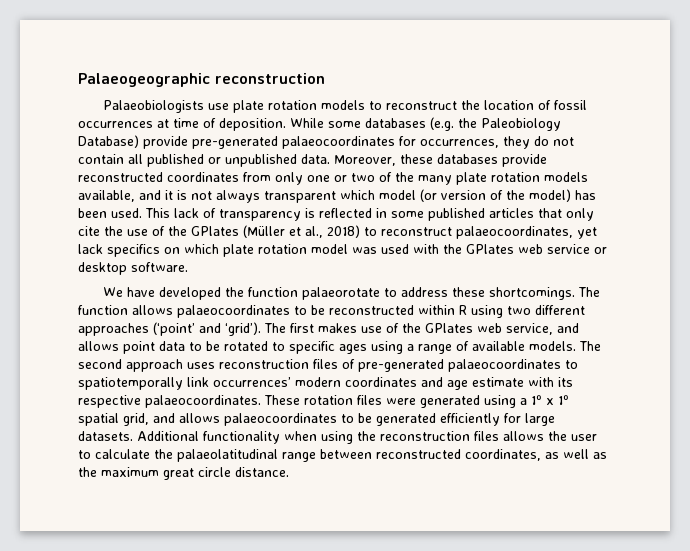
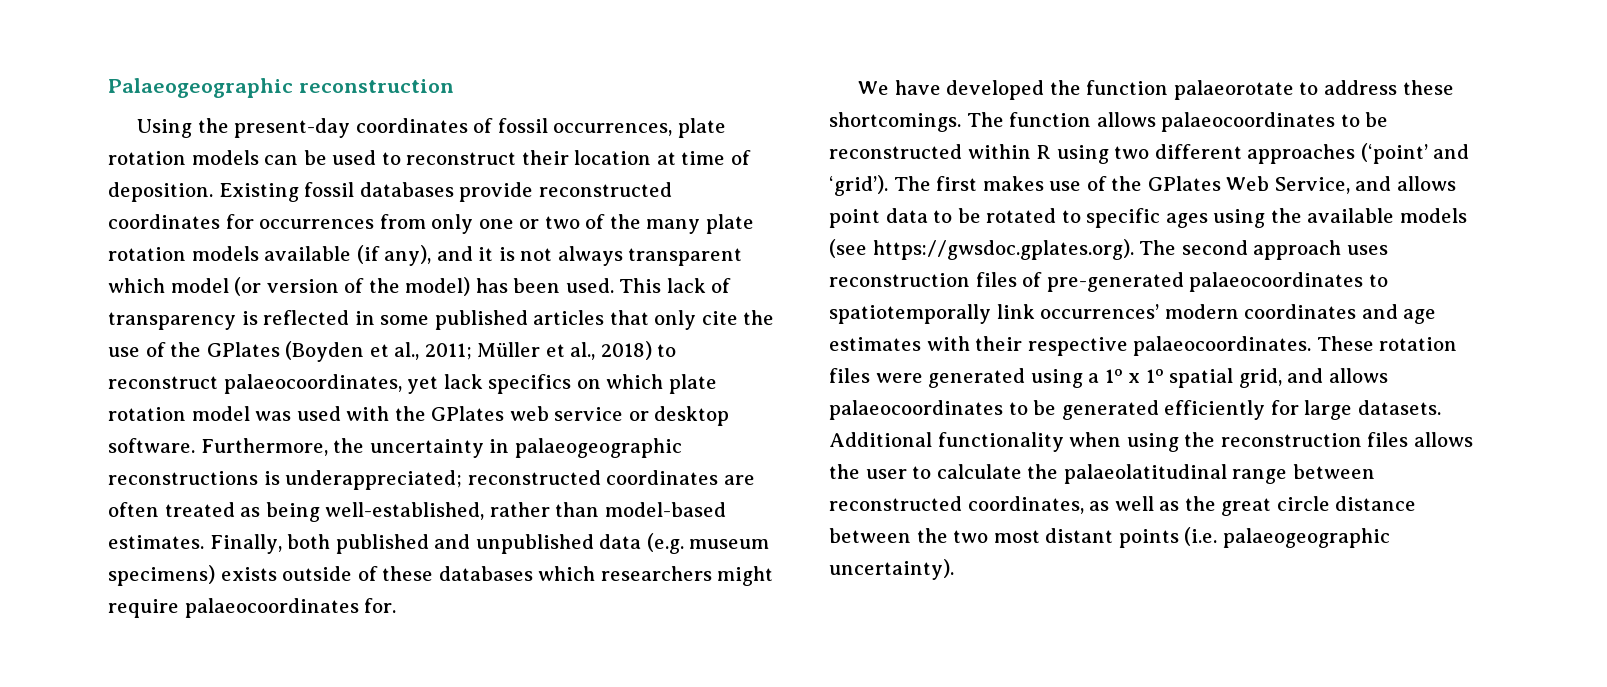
- Palaeobiologists use plate rotation models to reconstruct the location of fossil occurrences at time of deposition. While some databases (e.g. the Paleobiology Database) provide pre-generated palaeocoordinates for occurrences, they do not contain all published or unpublished data. Moreover, these databases provide reconstructed coordinates from only one or two of the many plate rotation models available, and it is not always transparent which model (or version of the model) has been used.
+ Using the present-day coordinates of fossil occurrences, plate rotation models can be used to reconstruct their location at time of deposition. Existing fossil databases provide reconstructed coordinates for occurrences from only one or two of the many plate rotation models available (if any), and it is not always transparent which model (or version of the model) has been used.
- This lack of transparency is reflected in some published articles that only cite the use of the GPlates (Müller et al., 2018) to reconstruct palaeocoordinates, yet lack specifics on which plate rotation model was used with the GPlates web service or desktop software.
+ This lack of transparency is reflected in some published articles that only cite the use of the GPlates (Boyden et al., 2011; Müller et al., 2018) to reconstruct palaeocoordinates, yet lack specifics on which plate rotation model was used with the GPlates web service or desktop software. Furthermore, the uncertainty in palaeogeographic reconstructions is underappreciated; reconstructed coordinates are often treated as being well-established, rather than model-based estimates. Finally, both published and unpublished data (e.g. museum specimens) exists outside of these databases which researchers might require palaeocoordinates for.
- The first makes use of the GPlates web service, and allows point data to be rotated to specific ages using a range of available models. The second approach uses reconstruction files of pre-generated palaeocoordinates to spatiotemporally link occurrences’ modern coordinates and age estimate with its respective palaeocoordinates.
+ The first makes use of the GPlates Web Service, and allows point data to be rotated to specific ages using the available models (see https://gwsdoc.gplates.org). The second approach uses reconstruction files of pre-generated palaeocoordinates to spatiotemporally link occurrences’ modern coordinates and age estimates with their respective palaeocoordinates.
- Additional functionality when using the reconstruction files allows the user to calculate the palaeolatitudinal range between reconstructed coordinates, as well as the maximum great circle distance.
+ Additional functionality when using the reconstruction files allows the user to calculate the palaeolatitudinal range between reconstructed coordinates, as well as the great circle distance between the two most distant points (i.e. palaeogeographic uncertainty).

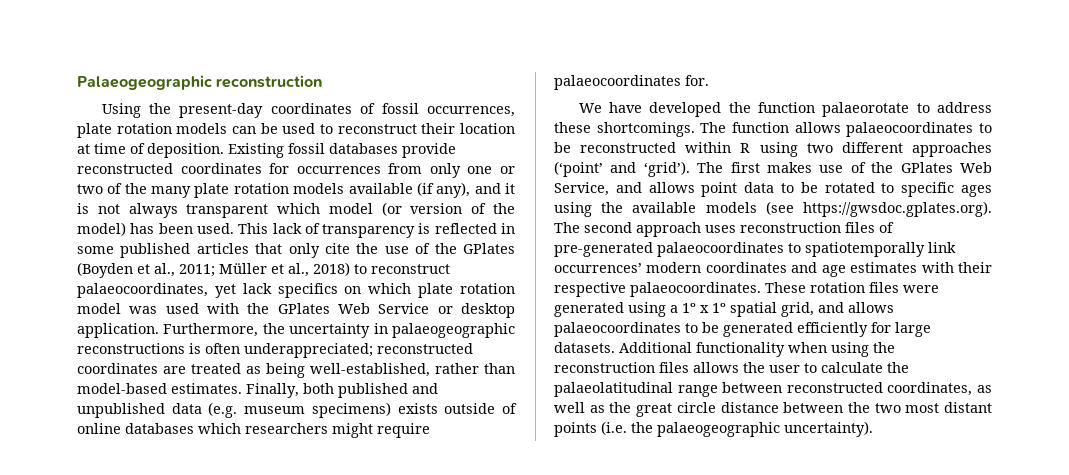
- This lack of transparency is reflected in some published articles that only cite the use of the GPlates (Boyden et al., 2011; Müller et al., 2018) to reconstruct palaeocoordinates, yet lack specifics on which plate rotation model was used with the GPlates web service or desktop software.
+ This lack of transparency is reflected in some published articles that only cite the use of the GPlates (Boyden et al., 2011; Müller et al., 2018) to reconstruct palaeocoordinates, yet lack specifics on which plate rotation model was used with the GPlates Web Service or desktop application.
- Furthermore, the uncertainty in palaeogeographic reconstructions is underappreciated; reconstructed coordinates are often treated as being well-established, rather than model-based estimates.
+ Furthermore, the uncertainty in palaeogeographic reconstructions is often underappreciated; reconstructed coordinates are treated as being well-established, rather than model-based estimates.
- Finally, both published and unpublished data (e.g. museum specimens) exists outside of these databases which researchers might require palaeocoordinates for.
+ Finally, both published and unpublished data (e.g. museum specimens) exists outside of online databases which researchers might require palaeocoordinates for.
- Additional functionality when using the reconstruction files allows the user to calculate the palaeolatitudinal range between reconstructed coordinates, as well as the great circle distance between the two most distant points (i.e. palaeogeographic uncertainty).
+ Additional functionality when using the reconstruction files allows the user to calculate the palaeolatitudinal range between reconstructed coordinates, as well as the great circle distance between the two most distant points (i.e. the palaeogeographic uncertainty).

